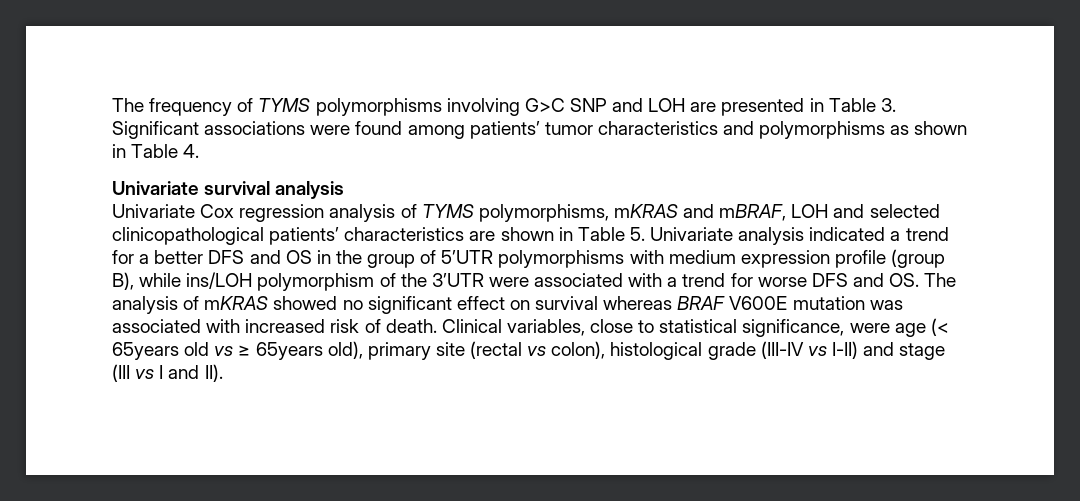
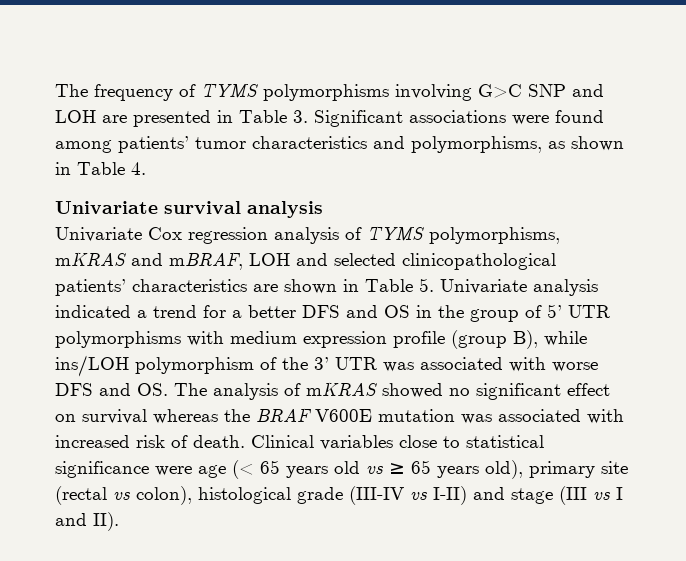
- The frequency of TYMS polymorphisms involving G>C SNP and LOH are presented in Table 3. Significant associations were found among patients’ tumor characteristics and polymorphisms as shown in Table 4.
+ The frequency of TYMS polymorphisms involving G>C SNP and LOH are presented in Table 3. Significant associations were found among patients’ tumor characteristics and polymorphisms, as shown in Table 4.
- Univariate Cox regression analysis of TYMS polymorphisms, mKRAS and mBRAF, LOH and selected clinicopathological patients’ characteristics are shown in Table 5. Univariate analysis indicated a trend for a better DFS and OS in the group of 5’UTR polymorphisms with medium expression profile (group B), while ins/LOH polymorphism of the 3’UTR were associated with a trend for worse DFS and OS. The analysis of mKRAS showed no significant effect on survival whereas BRAF V600E mutation was associated with increased risk of death.
+ Univariate Cox regression analysis of TYMS polymorphisms, mKRAS and mBRAF, LOH and selected clinicopathological patients’ characteristics are shown in Table 5. Univariate analysis indicated a trend for a better DFS and OS in the group of 5’ UTR polymorphisms with medium expression profile (group B), while ins/LOH polymorphism of the 3’ UTR was associated with worse DFS and OS. The analysis of mKRAS showed no significant effect on survival whereas the BRAF V600E mutation was associated with increased risk of death.
- Clinical variables, close to statistical significance, were age (< 65years old vs ≥ 65years old), primary site (rectal vs colon), histological grade (III-IV vs I-II) and stage (III vs Ι and II).
+ Clinical variables close to statistical significance were age (< 65 years old vs ≥ 65 years old), primary site (rectal vs colon), histological grade (III-IV vs I-II) and stage (III vs Ι and II).

